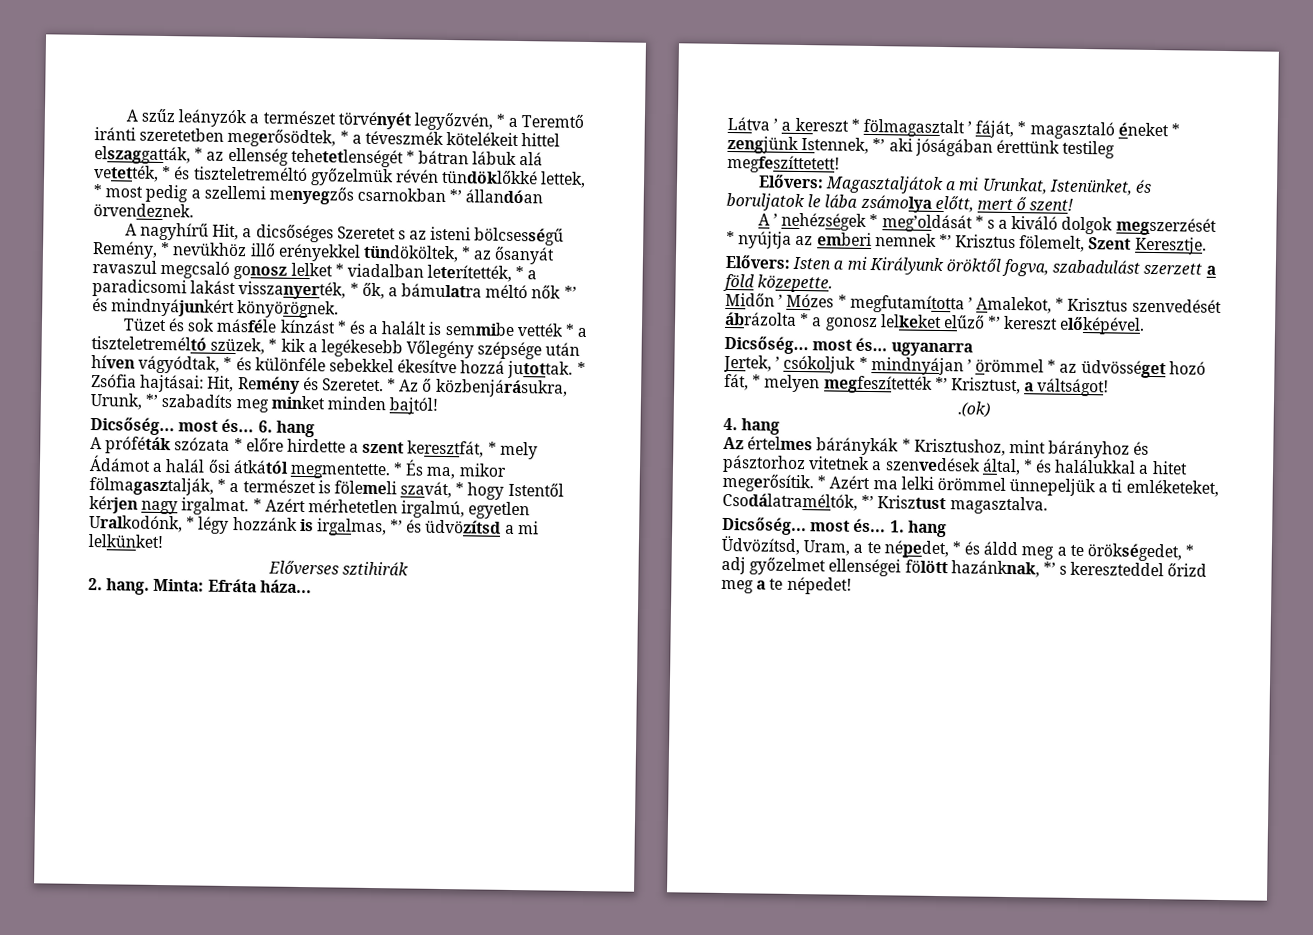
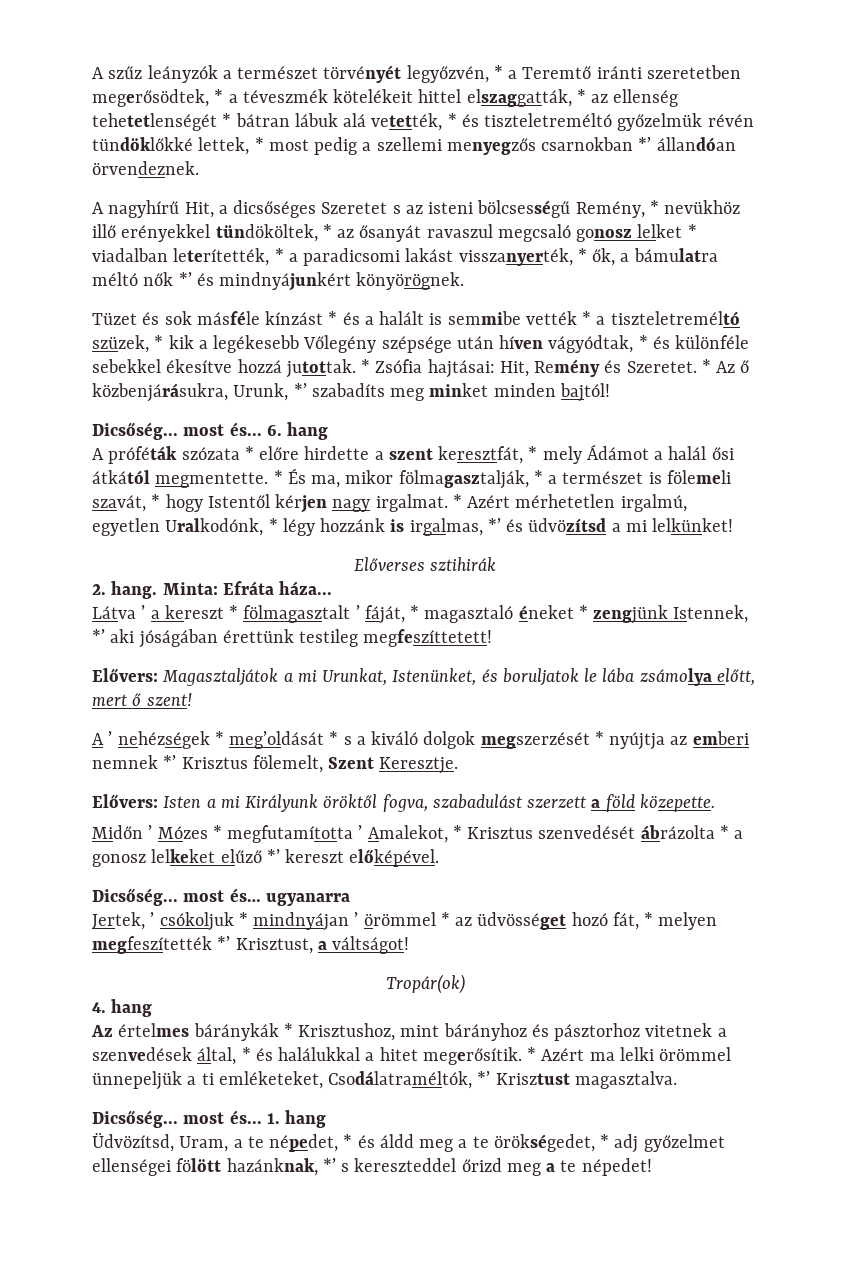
- .(ok)
+ Tropár(ok)

